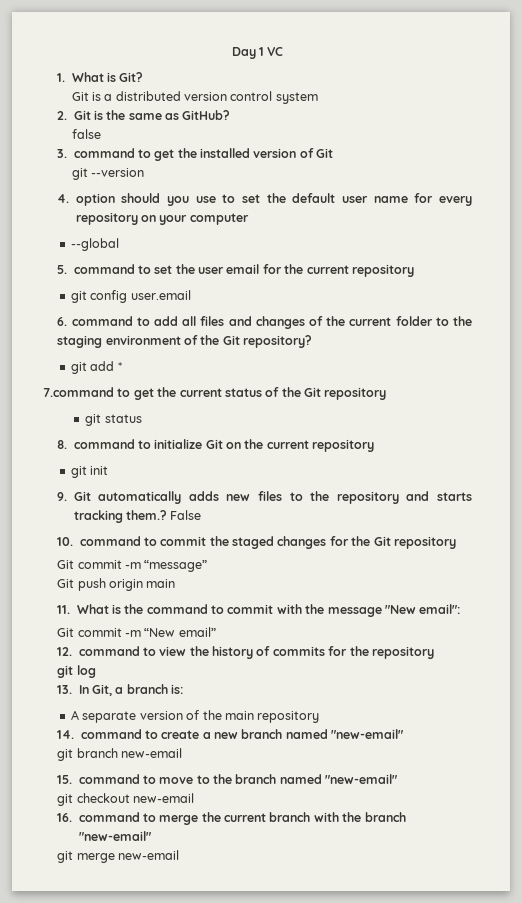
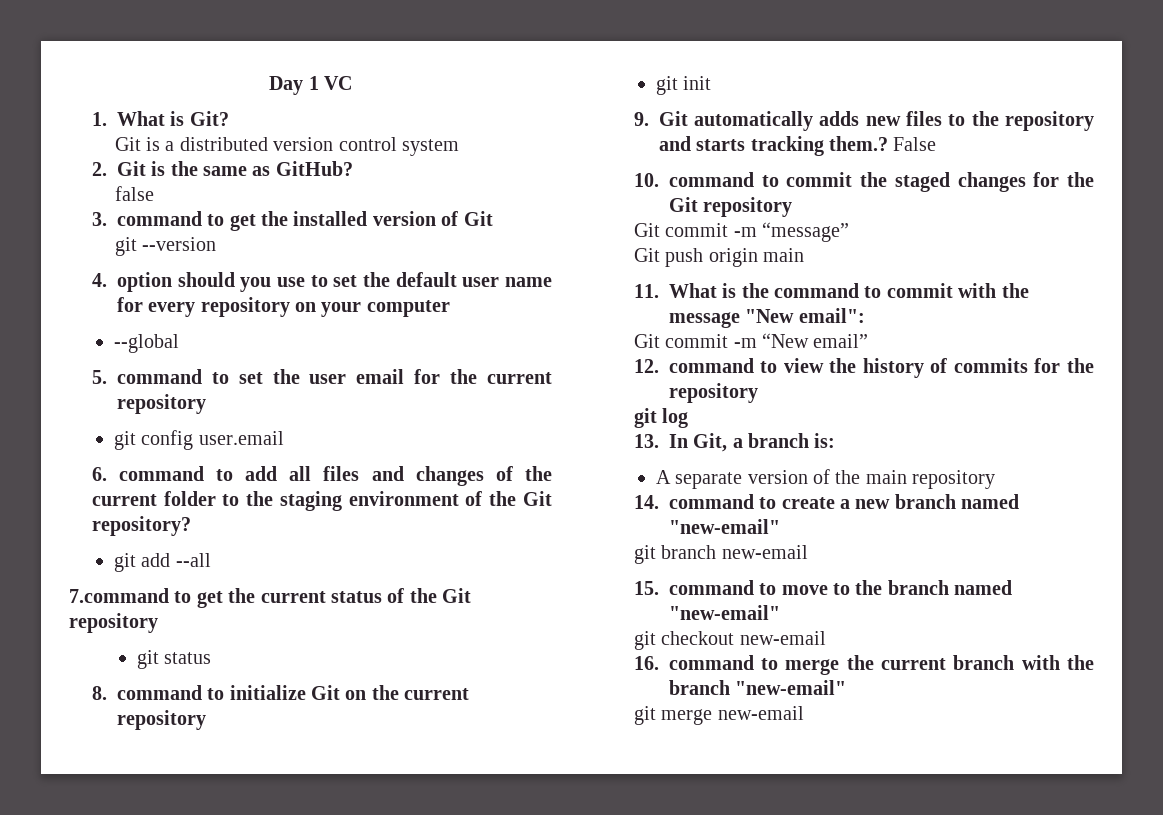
- git add *
+ git add --all

